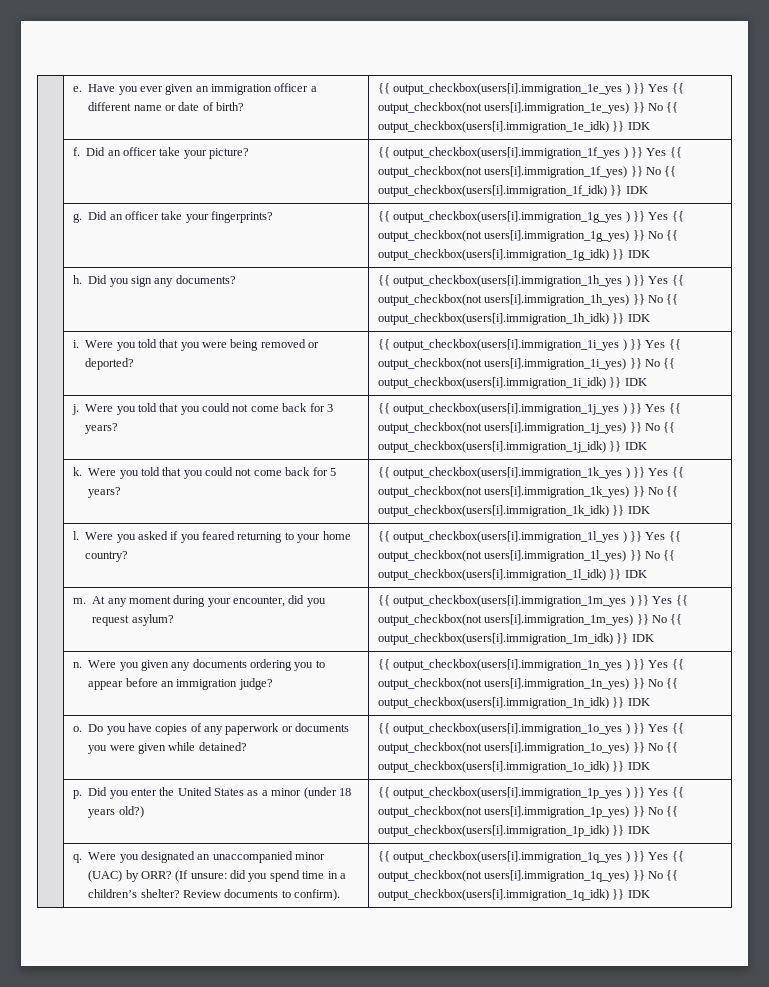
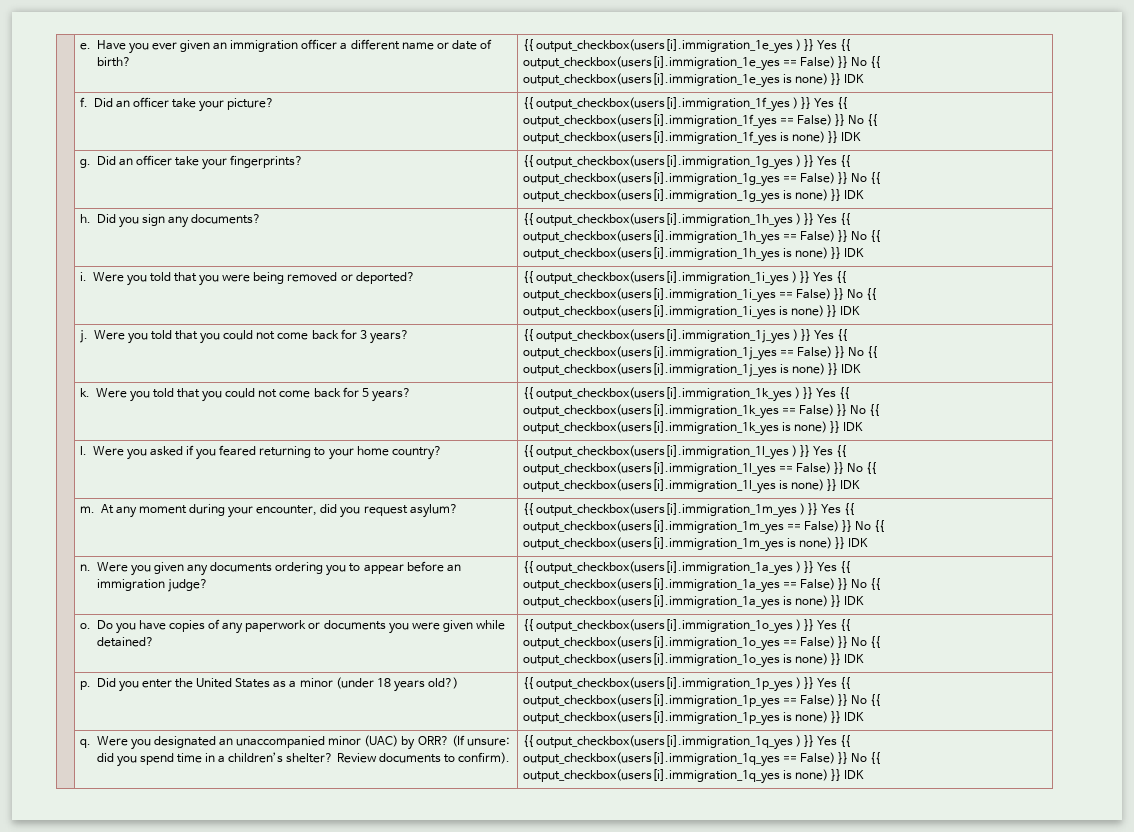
- | e. Have you ever given an immigration officer a different name or date of birth? | {{ output_checkbox(users[i].immigration_1e_yes ) }} Yes {{ output_checkbox(not users[i].immigration_1e_yes) }} No {{ output_checkbox(users[i].immigration_1e_idk) }} IDK
+ | e. Have you ever given an immigration officer a different name or date of birth? | {{ output_checkbox(users[i].immigration_1e_yes ) }} Yes {{ output_checkbox(users[i].immigration_1e_yes == False) }} No {{ output_checkbox(users[i].immigration_1e_yes is none) }} IDK
- | f. Did an officer take your picture? | {{ output_checkbox(users[i].immigration_1f_yes ) }} Yes {{ output_checkbox(not users[i].immigration_1f_yes) }} No {{ output_checkbox(users[i].immigration_1f_idk) }} IDK
+ | f. Did an officer take your picture? | {{ output_checkbox(users[i].immigration_1f_yes ) }} Yes {{ output_checkbox(users[i].immigration_1f_yes == False) }} No {{ output_checkbox(users[i].immigration_1f_yes is none) }} IDK
- | g. Did an officer take your fingerprints? | {{ output_checkbox(users[i].immigration_1g_yes ) }} Yes {{ output_checkbox(not users[i].immigration_1g_yes) }} No {{ output_checkbox(users[i].immigration_1g_idk) }} IDK
+ | g. Did an officer take your fingerprints? | {{ output_checkbox(users[i].immigration_1g_yes ) }} Yes {{ output_checkbox(users[i].immigration_1g_yes == False) }} No {{ output_checkbox(users[i].immigration_1g_yes is none) }} IDK
- | h. Did you sign any documents? | {{ output_checkbox(users[i].immigration_1h_yes ) }} Yes {{ output_checkbox(not users[i].immigration_1h_yes) }} No {{ output_checkbox(users[i].immigration_1h_idk) }} IDK
+ | h. Did you sign any documents? | {{ output_checkbox(users[i].immigration_1h_yes ) }} Yes {{ output_checkbox(users[i].immigration_1h_yes == False) }} No {{ output_checkbox(users[i].immigration_1h_yes is none) }} IDK
- | i. Were you told that you were being removed or deported? | {{ output_checkbox(users[i].immigration_1i_yes ) }} Yes {{ output_checkbox(not users[i].immigration_1i_yes) }} No {{ output_checkbox(users[i].immigration_1i_idk) }} IDK
+ | i. Were you told that you were being removed or deported? | {{ output_checkbox(users[i].immigration_1i_yes ) }} Yes {{ output_checkbox(users[i].immigration_1i_yes == False) }} No {{ output_checkbox(users[i].immigration_1i_yes is none) }} IDK
- | j. Were you told that you could not come back for 3 years? | {{ output_checkbox(users[i].immigration_1j_yes ) }} Yes {{ output_checkbox(not users[i].immigration_1j_yes) }} No {{ output_checkbox(users[i].immigration_1j_idk) }} IDK
+ | j. Were you told that you could not come back for 3 years? | {{ output_checkbox(users[i].immigration_1j_yes ) }} Yes {{ output_checkbox(users[i].immigration_1j_yes == False) }} No {{ output_checkbox(users[i].immigration_1j_yes is none) }} IDK
- | k. Were you told that you could not come back for 5 years? | {{ output_checkbox(users[i].immigration_1k_yes ) }} Yes {{ output_checkbox(not users[i].immigration_1k_yes) }} No {{ output_checkbox(users[i].immigration_1k_idk) }} IDK
+ | k. Were you told that you could not come back for 5 years? | {{ output_checkbox(users[i].immigration_1k_yes ) }} Yes {{ output_checkbox(users[i].immigration_1k_yes == False) }} No {{ output_checkbox(users[i].immigration_1k_yes is none) }} IDK
- | l. Were you asked if you feared returning to your home country? | {{ output_checkbox(users[i].immigration_1l_yes ) }} Yes {{ output_checkbox(not users[i].immigration_1l_yes) }} No {{ output_checkbox(users[i].immigration_1l_idk) }} IDK
+ | l. Were you asked if you feared returning to your home country? | {{ output_checkbox(users[i].immigration_1l_yes ) }} Yes {{ output_checkbox(users[i].immigration_1l_yes == False) }} No {{ output_checkbox(users[i].immigration_1l_yes is none) }} IDK
- | m. At any moment during your encounter, did you request asylum? | {{ output_checkbox(users[i].immigration_1m_yes ) }} Yes {{ output_checkbox(not users[i].immigration_1m_yes) }} No {{ output_checkbox(users[i].immigration_1m_idk) }} IDK
+ | m. At any moment during your encounter, did you request asylum? | {{ output_checkbox(users[i].immigration_1m_yes ) }} Yes {{ output_checkbox(users[i].immigration_1m_yes == False) }} No {{ output_checkbox(users[i].immigration_1m_yes is none) }} IDK
- | n. Were you given any documents ordering you to appear before an immigration judge? | {{ output_checkbox(users[i].immigration_1n_yes ) }} Yes {{ output_checkbox(not users[i].immigration_1n_yes) }} No {{ output_checkbox(users[i].immigration_1n_idk) }} IDK
+ | n. Were you given any documents ordering you to appear before an immigration judge? | {{ output_checkbox(users[i].immigration_1a_yes ) }} Yes {{ output_checkbox(users[i].immigration_1a_yes == False) }} No {{ output_checkbox(users[i].immigration_1a_yes is none) }} IDK
- | o. Do you have copies of any paperwork or documents you were given while detained? | {{ output_checkbox(users[i].immigration_1o_yes ) }} Yes {{ output_checkbox(not users[i].immigration_1o_yes) }} No {{ output_checkbox(users[i].immigration_1o_idk) }} IDK
+ | o. Do you have copies of any paperwork or documents you were given while detained? | {{ output_checkbox(users[i].immigration_1o_yes ) }} Yes {{ output_checkbox(users[i].immigration_1o_yes == False) }} No {{ output_checkbox(users[i].immigration_1o_yes is none) }} IDK
- | p. Did you enter the United States as a minor (under 18 years old?) | {{ output_checkbox(users[i].immigration_1p_yes ) }} Yes {{ output_checkbox(not users[i].immigration_1p_yes) }} No {{ output_checkbox(users[i].immigration_1p_idk) }} IDK
+ | p. Did you enter the United States as a minor (under 18 years old?) | {{ output_checkbox(users[i].immigration_1p_yes ) }} Yes {{ output_checkbox(users[i].immigration_1p_yes == False) }} No {{ output_checkbox(users[i].immigration_1p_yes is none) }} IDK
- {{ output_checkbox(users[i].immigration_1q_yes ) }} Yes {{ output_checkbox(not users[i].immigration_1q_yes) }} No {{ output_checkbox(users[i].immigration_1q_idk) }} IDK
+ {{ output_checkbox(users[i].immigration_1q_yes ) }} Yes {{ output_checkbox(users[i].immigration_1q_yes == False) }} No {{ output_checkbox(users[i].immigration_1q_yes is none) }} IDK

